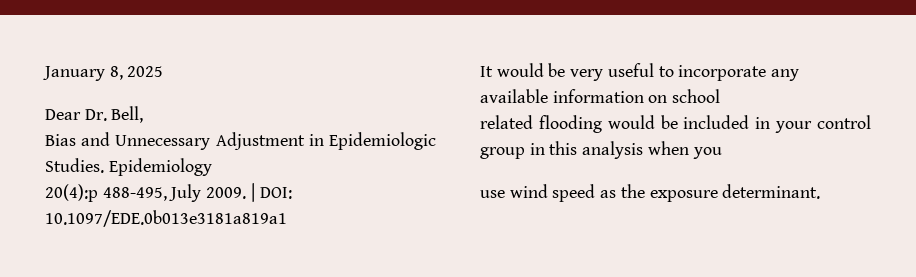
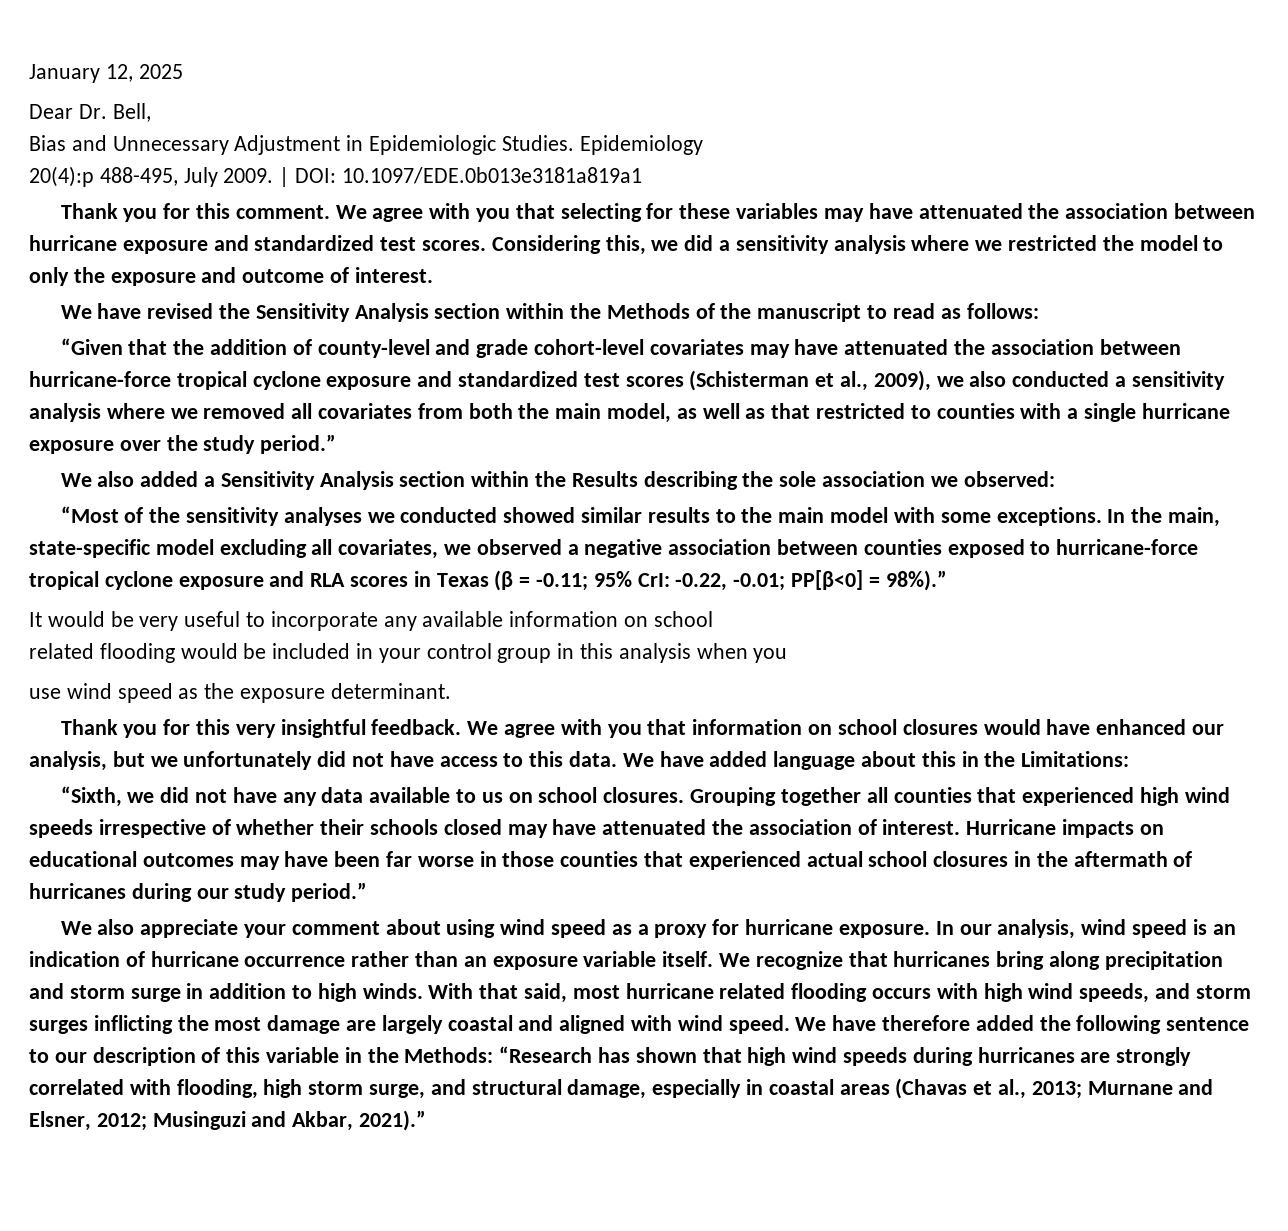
- January 8, 2025
+ January 12, 2025
+ Thank you for this comment. We agree with you that selecting for these variables may have attenuated the association between hurricane exposure and standardized test scores. Considering this, we did a sensitivity analysis where we restricted the model to only the exposure and outcome of interest.
+ We have revised the Sensitivity Analysis section within the Methods of the manuscript to read as follows:
+ “Given that the addition of county-level and grade cohort-level covariates may have attenuated the association between hurricane-force tropical cyclone exposure and standardized test scores (Schisterman et al., 2009), we also conducted a sensitivity analysis where we removed all covariates from both the main model, as well as that restricted to counties with a single hurricane exposure over the study period.”
+ We also added a Sensitivity Analysis section within the Results describing the sole association we observed:
+ “Most of the sensitivity analyses we conducted showed similar results to the main model with some exceptions. In the main, state-specific model excluding all covariates, we observed a negative association between counties exposed to hurricane-force tropical cyclone exposure and RLA scores in Texas (β = -0.11; 95% CrI: -0.22, -0.01; PP[β<0] = 98%).”
+ Thank you for this very insightful feedback. We agree with you that information on school closures would have enhanced our analysis, but we unfortunately did not have access to this data. We have added language about this in the Limitations:
+ “Sixth, we did not have any data available to us on school closures. Grouping together all counties that experienced high wind speeds irrespective of whether their schools closed may have attenuated the association of interest. Hurricane impacts on educational outcomes may have been far worse in those counties that experienced actual school closures in the aftermath of hurricanes during our study period.”
+ We also appreciate your comment about using wind speed as a proxy for hurricane exposure. In our analysis, wind speed is an indication of hurricane occurrence rather than an exposure variable itself. We recognize that hurricanes bring along precipitation and storm surge in addition to high winds. With that said, most hurricane related flooding occurs with high wind speeds, and storm surges inflicting the most damage are largely coastal and aligned with wind speed. We have therefore added the following sentence to our description of this variable in the Methods: “Research has shown that high wind speeds during hurricanes are strongly correlated with flooding, high storm surge, and structural damage, especially in coastal areas (Chavas et al., 2013; Murnane and Elsner, 2012; Musinguzi and Akbar, 2021).”

